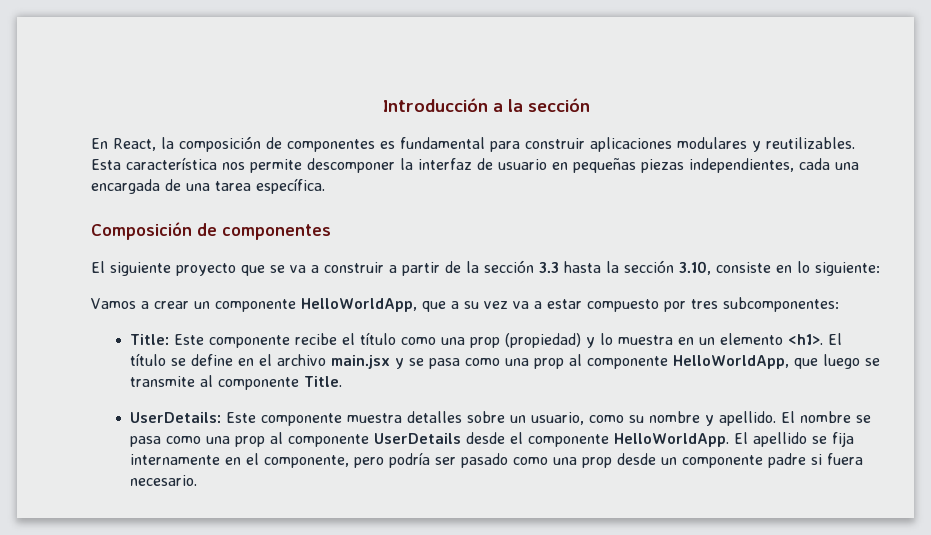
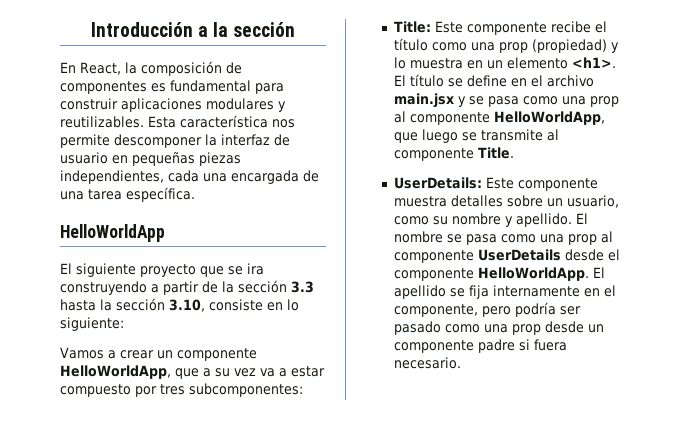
- Composición de componentes
+ HelloWorldApp
- El siguiente proyecto que se va a construir a partir de la sección 3.3 hasta la sección 3.10, consiste en lo siguiente:
+ El siguiente proyecto que se ira construyendo a partir de la sección 3.3 hasta la sección 3.10, consiste en lo siguiente:

